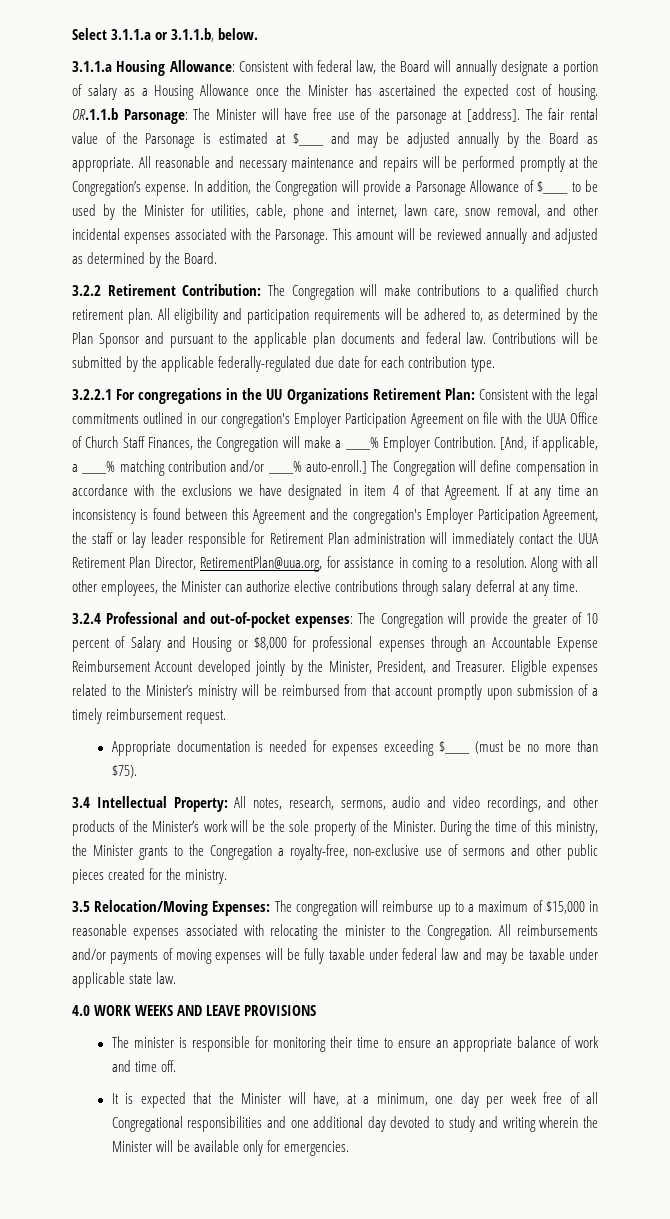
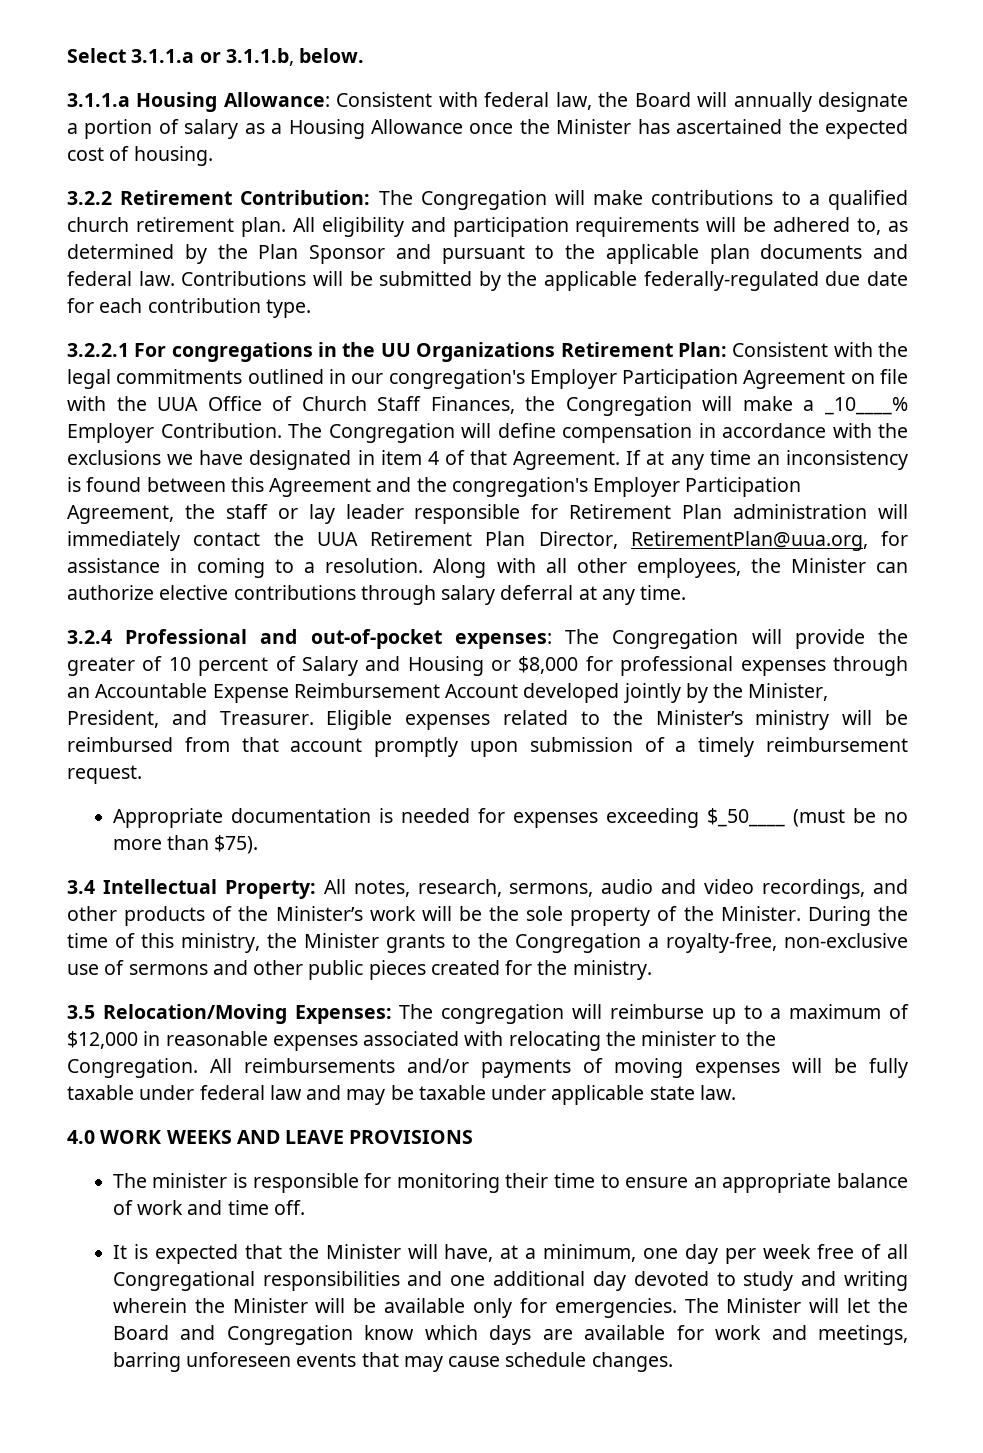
- OR.1.1.b Parsonage: The Minister will have free use of the parsonage at [address]. The fair rental value of the Parsonage is estimated at $____ and may be adjusted annually by the Board as appropriate. All reasonable and necessary maintenance and repairs will be performed promptly at the Congregation’s expense. In addition, the Congregation will provide a Parsonage Allowance of $____ to be used by the Minister for utilities, cable, phone and internet, lawn care, snow removal, and other incidental expenses associated with the Parsonage. This amount will be reviewed annually and adjusted as determined by the Board.
- 3.2.2.1 For congregations in the UU Organizations Retirement Plan: Consistent with the legal commitments outlined in our congregation's Employer Participation Agreement on file with the UUA Office of Church Staff Finances, the Congregation will make a ____% Employer Contribution.
+ 3.2.2.1 For congregations in the UU Organizations Retirement Plan: Consistent with the legal commitments outlined in our congregation's Employer Participation Agreement on file with the UUA Office of Church Staff Finances, the Congregation will make a _10____% Employer Contribution.
- [And, if applicable, a ____% matching contribution and/or ____% auto-enroll.]
- Appropriate documentation is needed for expenses exceeding $____ (must be no more than $75).
+ Appropriate documentation is needed for expenses exceeding $_50____ (must be no more than $75).
- 3.5 Relocation/Moving Expenses: The congregation will reimburse up to a maximum of $15,000 in reasonable expenses associated with relocating the minister to the Congregation.
+ 3.5 Relocation/Moving Expenses: The congregation will reimburse up to a maximum of $12,000 in reasonable expenses associated with relocating the minister to the Congregation.
+ The Minister will let the Board and Congregation know which days are available for work and meetings, barring unforeseen events that may cause schedule changes.

